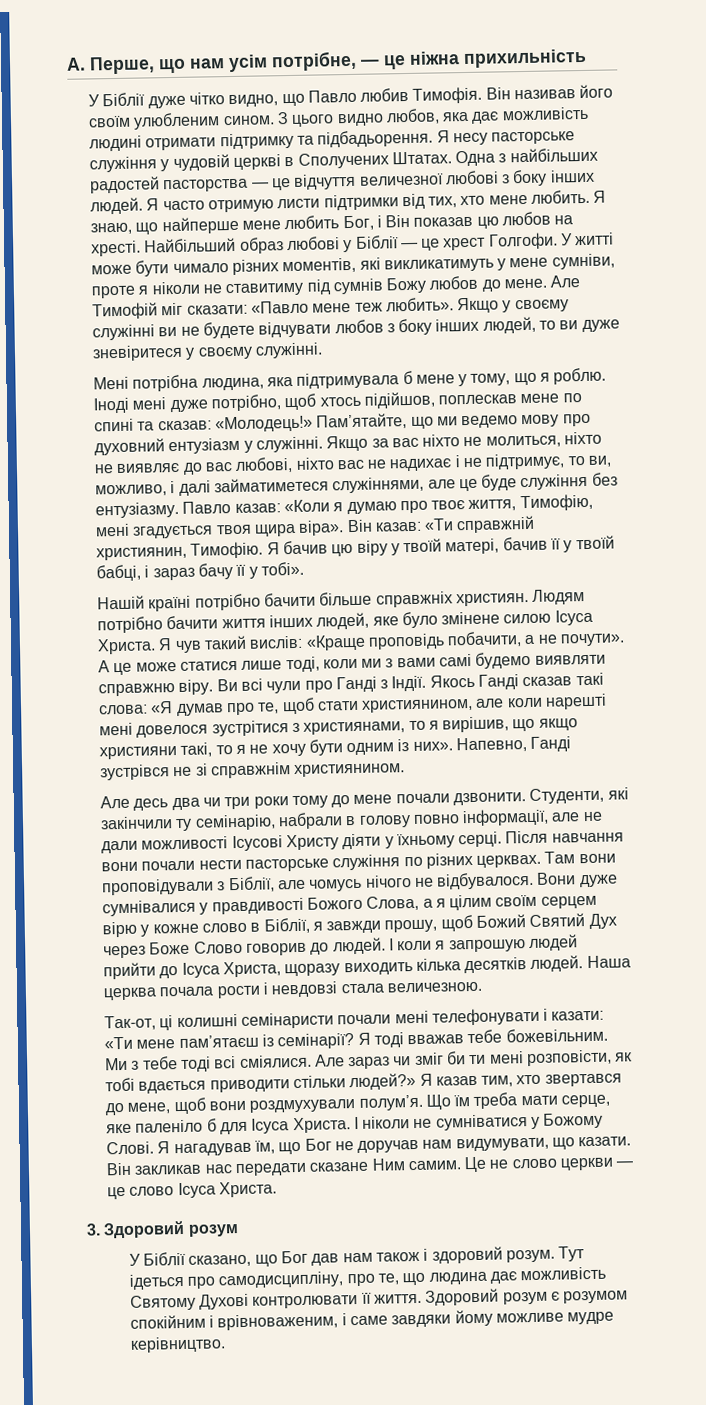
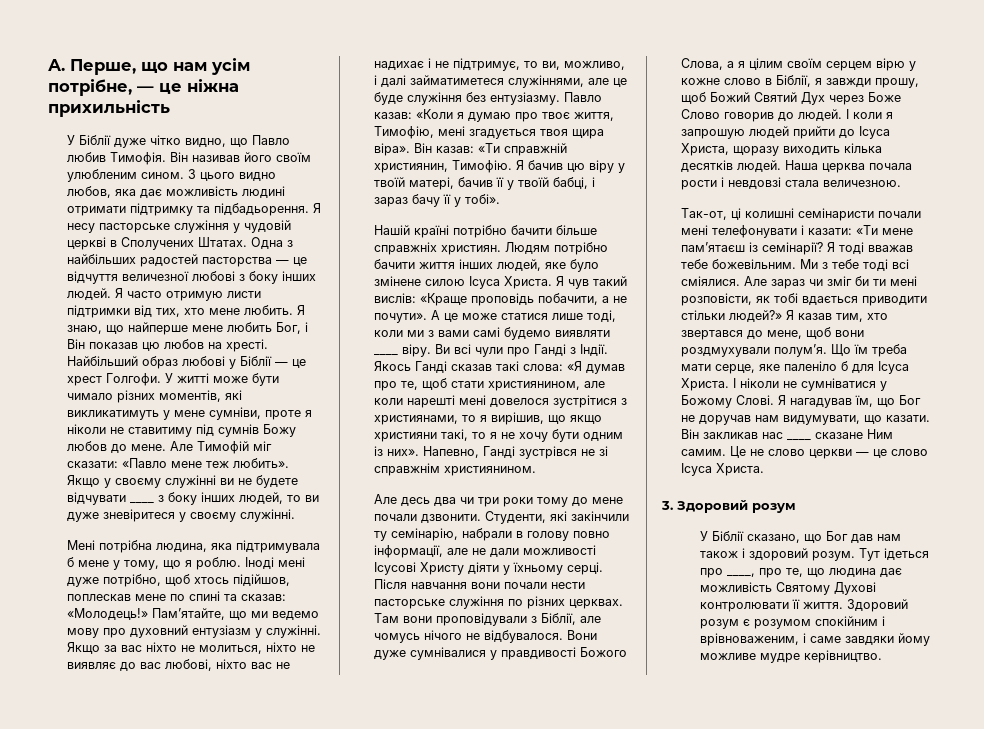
- Якщо у своєму служінні ви не будете відчувати любов з боку інших людей, то ви дуже зневіритеся у своєму служінні.
+ Якщо у своєму служінні ви не будете відчувати ____ з боку інших людей, то ви дуже зневіритеся у своєму служінні.
- А це може статися лише тоді, коли ми з вами самі будемо виявляти справжню віру.
+ А це може статися лише тоді, коли ми з вами самі будемо виявляти ____ віру.
- Він закликав нас передати сказане Ним самим.
+ Він закликав нас ____ сказане Ним самим.
- Тут ідеться про самодисципліну, про те, що людина дає можливість Святому Духові контролювати її життя.
+ Тут ідеться про ____, про те, що людина дає можливість Святому Духові контролювати її життя.

